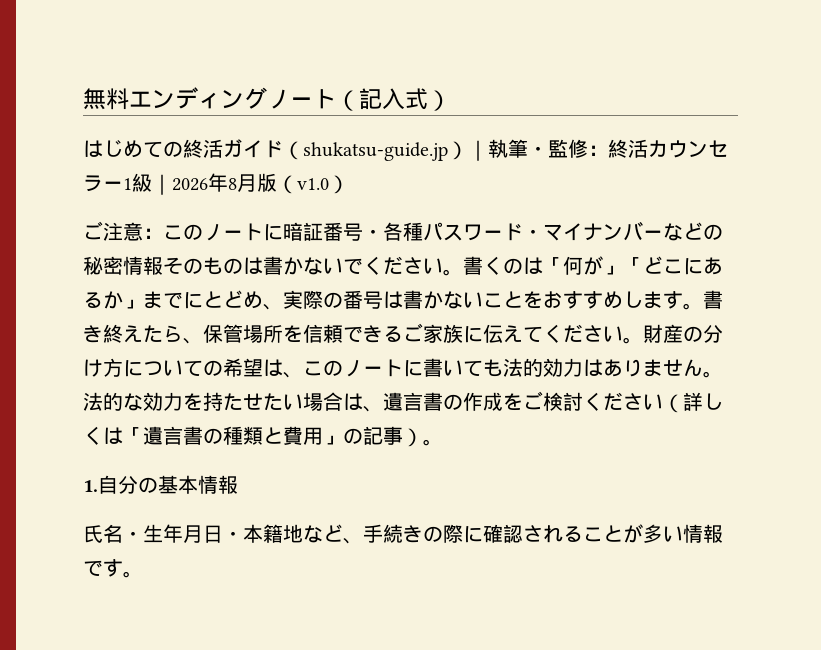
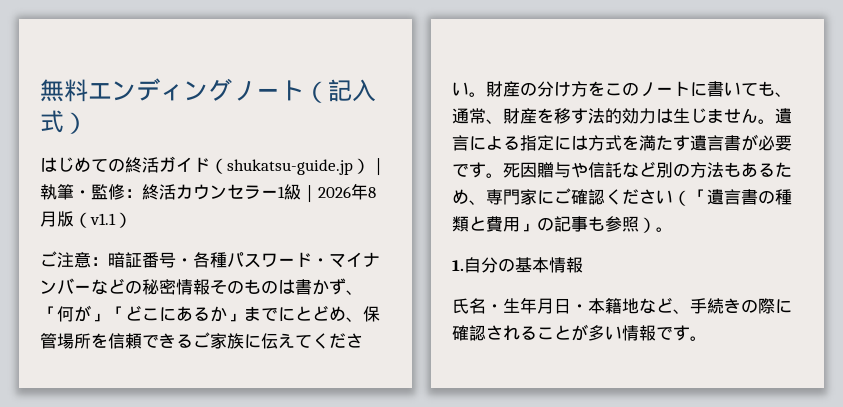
- はじめての終活ガイド（shukatsu-guide.jp）｜執筆・監修：終活カウンセラー1級｜2026年8月版（v1.0）
+ はじめての終活ガイド（shukatsu-guide.jp）｜執筆・監修：終活カウンセラー1級｜2026年8月版（v1.1）
- ご注意：このノートに暗証番号・各種パスワード・マイナンバーなどの秘密情報そのものは書かないでください。書くのは「何が」「どこにあるか」までにとどめ、実際の番号は書かないことをおすすめします。書き終えたら、保管場所を信頼できるご家族に伝えてください。
+ ご注意：暗証番号・各種パスワード・マイナンバーなどの秘密情報そのものは書かず、「何が」「どこにあるか」までにとどめ、保管場所を信頼できるご家族に伝えてください。
- 財産の分け方についての希望は、このノートに書いても法的効力はありません。
+ 財産の分け方をこのノートに書いても、通常、財産を移す法的効力は生じません。
- 法的な効力を持たせたい場合は、遺言書の作成をご検討ください（詳しくは「遺言書の種類と費用」の記事）。
+ 遺言による指定には方式を満たす遺言書が必要です。死因贈与や信託など別の方法もあるため、専門家にご確認ください（「遺言書の種類と費用」の記事も参照）。

